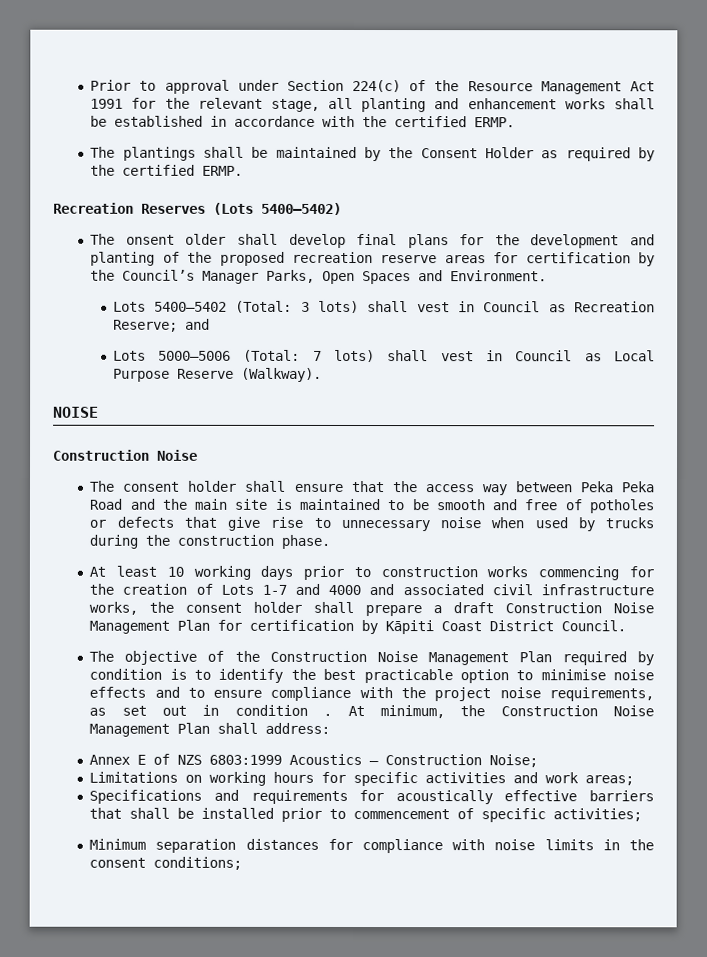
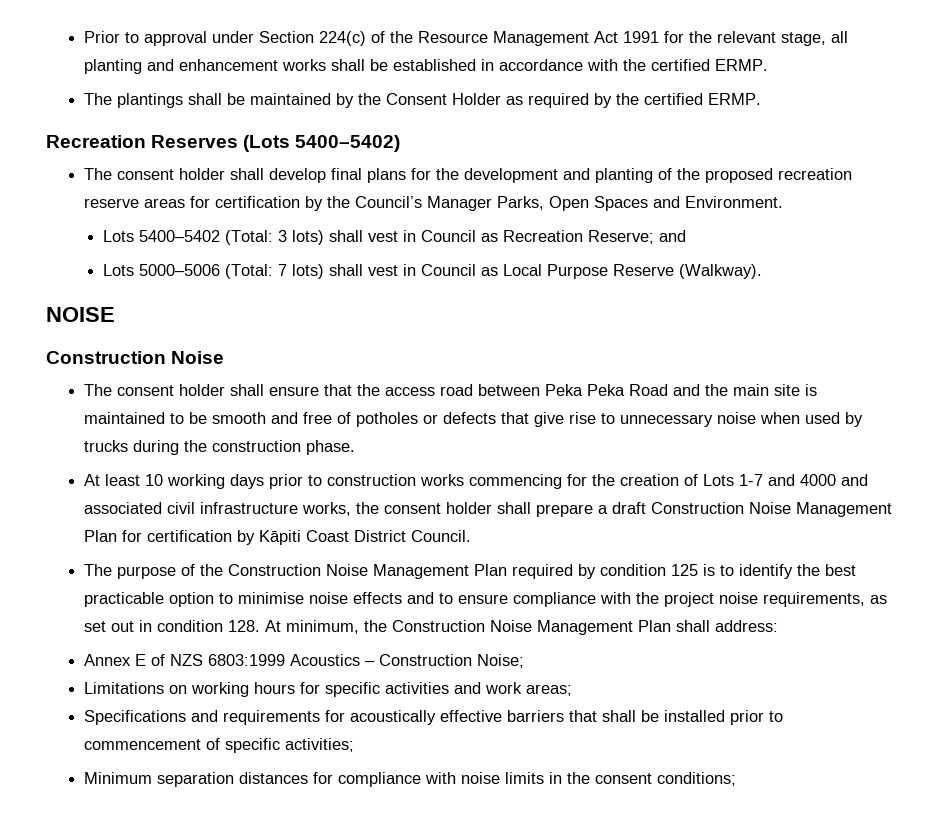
- The onsent older shall develop final plans for the development and planting of the proposed recreation reserve areas for certification by the Council’s Manager Parks, Open Spaces and Environment.
+ The consent holder shall develop final plans for the development and planting of the proposed recreation reserve areas for certification by the Council’s Manager Parks, Open Spaces and Environment.
- The consent holder shall ensure that the access way between Peka Peka Road and the main site is maintained to be smooth and free of potholes or defects that give rise to unnecessary noise when used by trucks during the construction phase.
+ The consent holder shall ensure that the access road between Peka Peka Road and the main site is maintained to be smooth and free of potholes or defects that give rise to unnecessary noise when used by trucks during the construction phase.
- The objective of the Construction Noise Management Plan required by condition is to identify the best practicable option to minimise noise effects and to ensure compliance with the project noise requirements, as set out in condition . At minimum, the Construction Noise Management Plan shall address:
+ The purpose of the Construction Noise Management Plan required by condition 125 is to identify the best practicable option to minimise noise effects and to ensure compliance with the project noise requirements, as set out in condition 128. At minimum, the Construction Noise Management Plan shall address:

